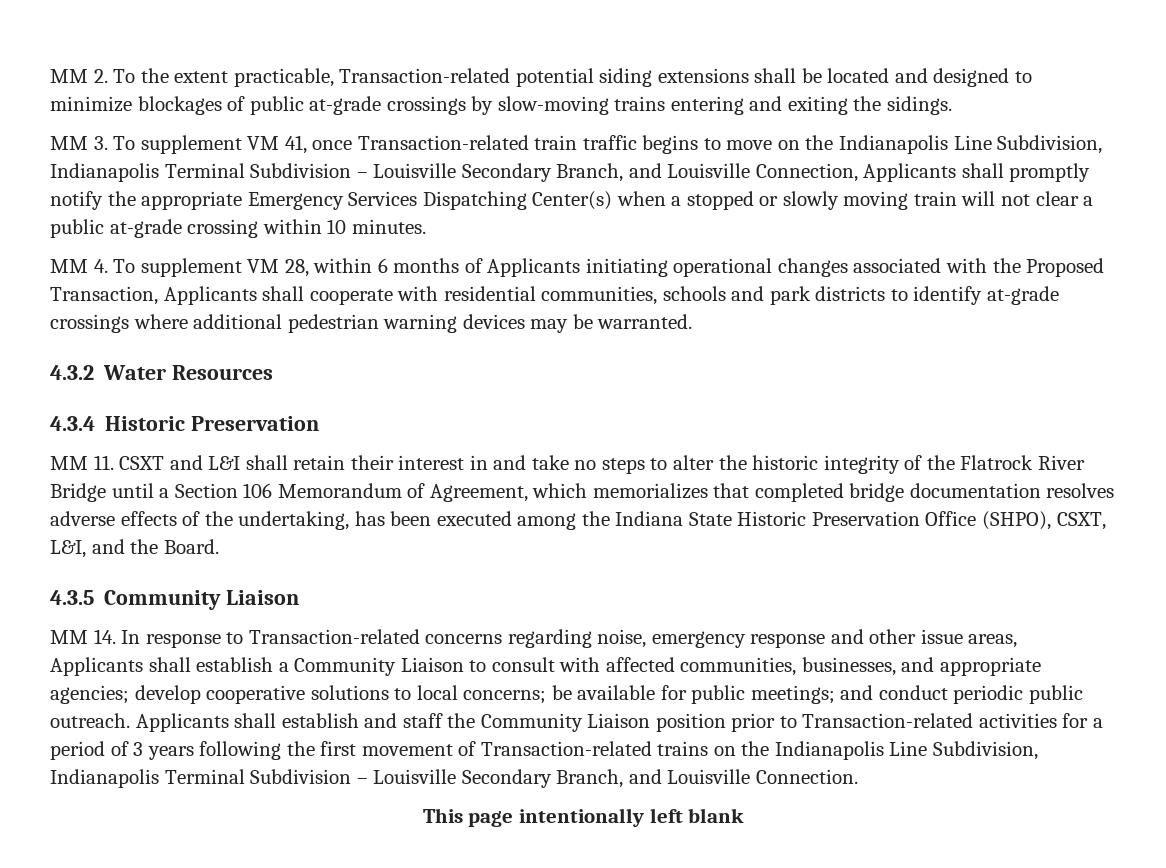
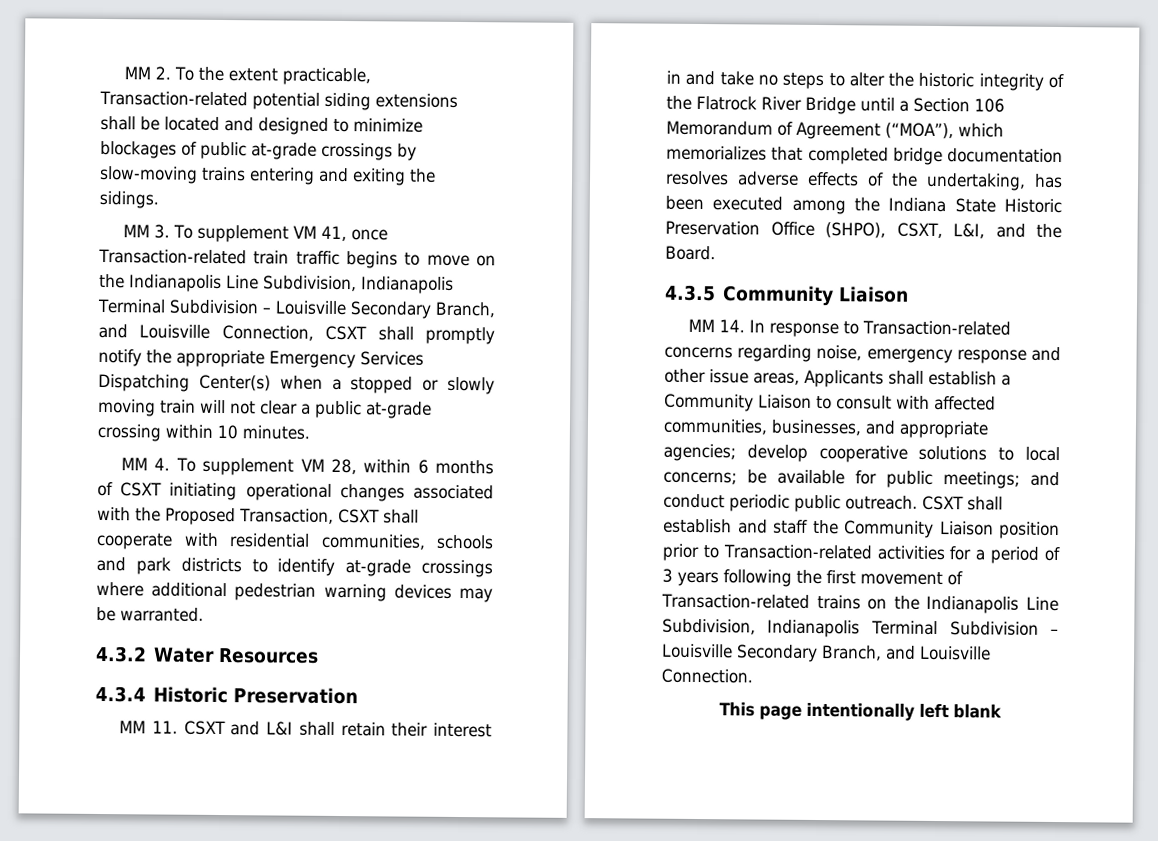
- MM 3. To supplement VM 41, once Transaction-related train traffic begins to move on the Indianapolis Line Subdivision, Indianapolis Terminal Subdivision – Louisville Secondary Branch, and Louisville Connection, Applicants shall promptly notify the appropriate Emergency Services Dispatching Center(s) when a stopped or slowly moving train will not clear a public at-grade crossing within 10 minutes.
+ MM 3. To supplement VM 41, once Transaction-related train traffic begins to move on the Indianapolis Line Subdivision, Indianapolis Terminal Subdivision – Louisville Secondary Branch, and Louisville Connection, CSXT shall promptly notify the appropriate Emergency Services Dispatching Center(s) when a stopped or slowly moving train will not clear a public at-grade crossing within 10 minutes.
- MM 4. To supplement VM 28, within 6 months of Applicants initiating operational changes associated with the Proposed Transaction, Applicants shall cooperate with residential communities, schools and park districts to identify at-grade crossings where additional pedestrian warning devices may be warranted.
+ MM 4. To supplement VM 28, within 6 months of CSXT initiating operational changes associated with the Proposed Transaction, CSXT shall cooperate with residential communities, schools and park districts to identify at-grade crossings where additional pedestrian warning devices may be warranted.
- MM 11. CSXT and L&I shall retain their interest in and take no steps to alter the historic integrity of the Flatrock River Bridge until a Section 106 Memorandum of Agreement, which memorializes that completed bridge documentation resolves adverse effects of the undertaking, has been executed among the Indiana State Historic Preservation Office (SHPO), CSXT, L&I, and the Board.
+ MM 11. CSXT and L&I shall retain their interest in and take no steps to alter the historic integrity of the Flatrock River Bridge until a Section 106 Memorandum of Agreement (“MOA”), which memorializes that completed bridge documentation resolves adverse effects of the undertaking, has been executed among the Indiana State Historic Preservation Office (SHPO), CSXT, L&I, and the Board.
- Applicants shall establish and staff the Community Liaison position prior to Transaction-related activities for a period of 3 years following the first movement of Transaction-related trains on the Indianapolis Line Subdivision, Indianapolis Terminal Subdivision – Louisville Secondary Branch, and Louisville Connection.
+ CSXT shall establish and staff the Community Liaison position prior to Transaction-related activities for a period of 3 years following the first movement of Transaction-related trains on the Indianapolis Line Subdivision, Indianapolis Terminal Subdivision – Louisville Secondary Branch, and Louisville Connection.

